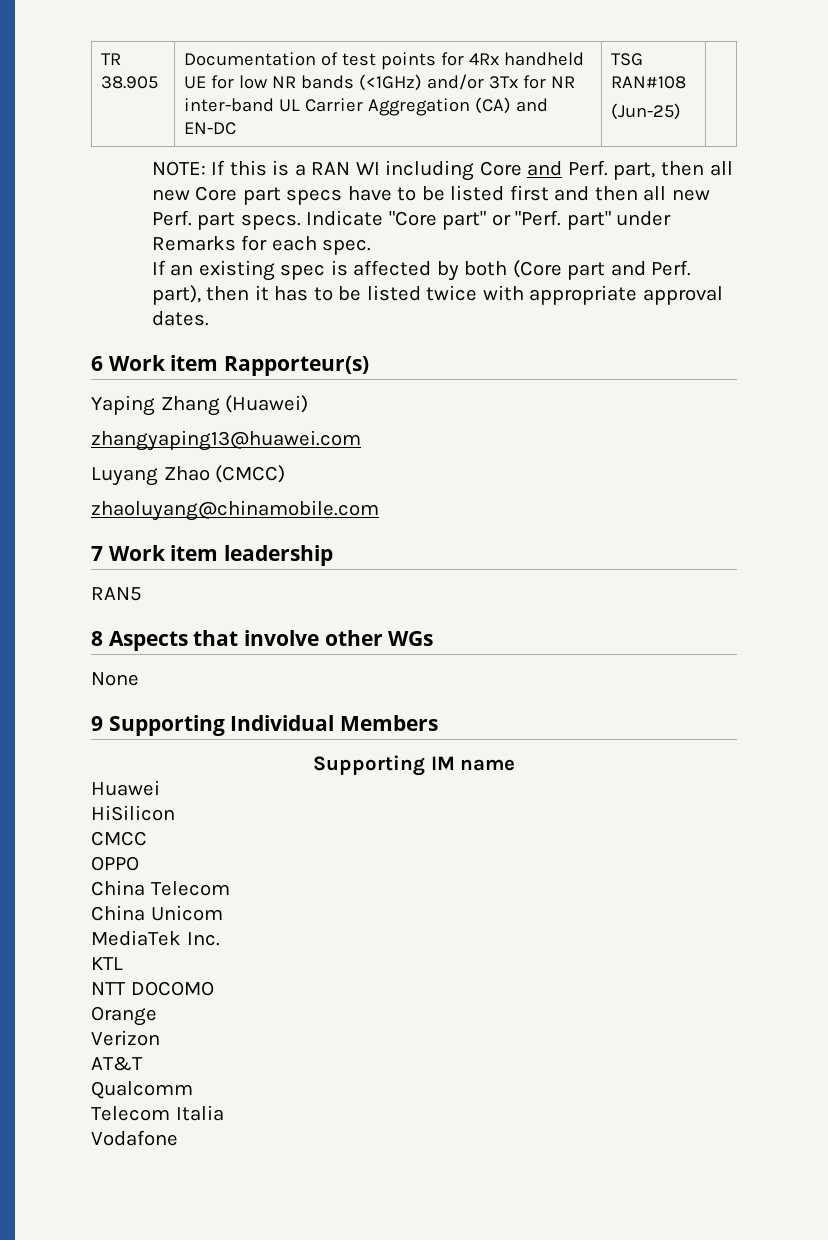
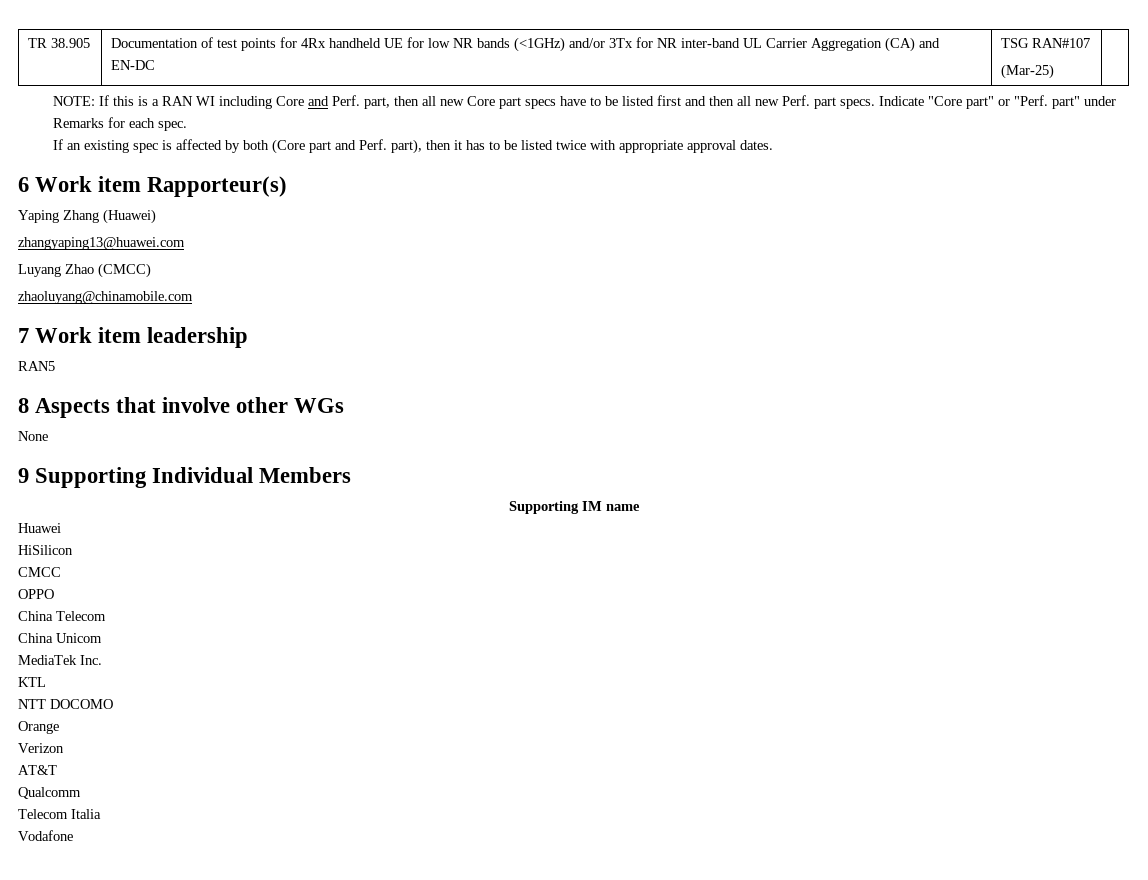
- TR 38.905 | Documentation of test points for 4Rx handheld UE for low NR bands (<1GHz) and/or 3Tx for NR inter-band UL Carrier Aggregation (CA) and EN-DC | TSG RAN#108
- (Jun-25) |
+ TR 38.905 | Documentation of test points for 4Rx handheld UE for low NR bands (<1GHz) and/or 3Tx for NR inter-band UL Carrier Aggregation (CA) and EN-DC | TSG RAN#107
+ (Mar-25) |

